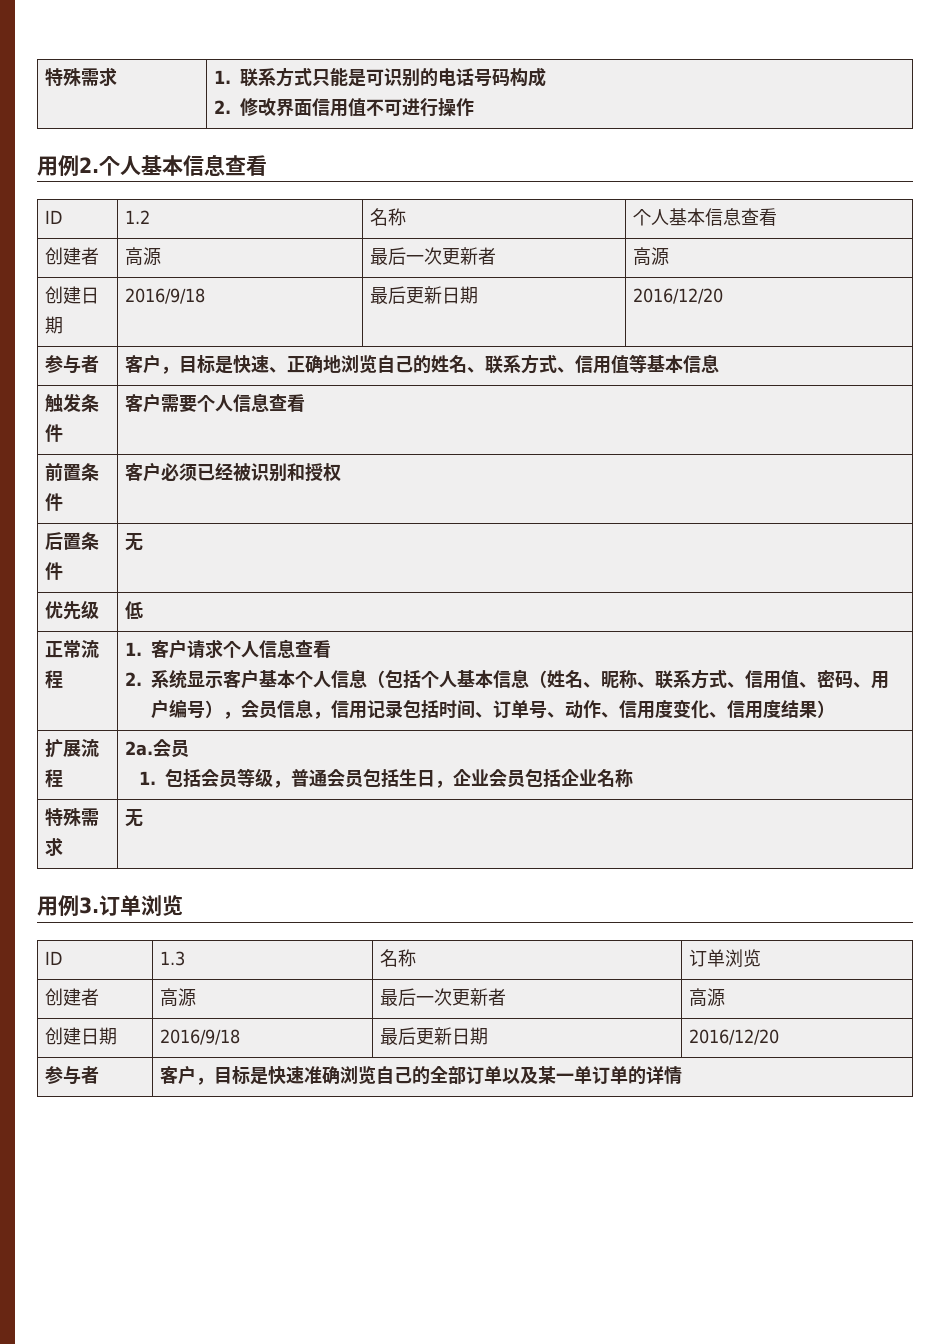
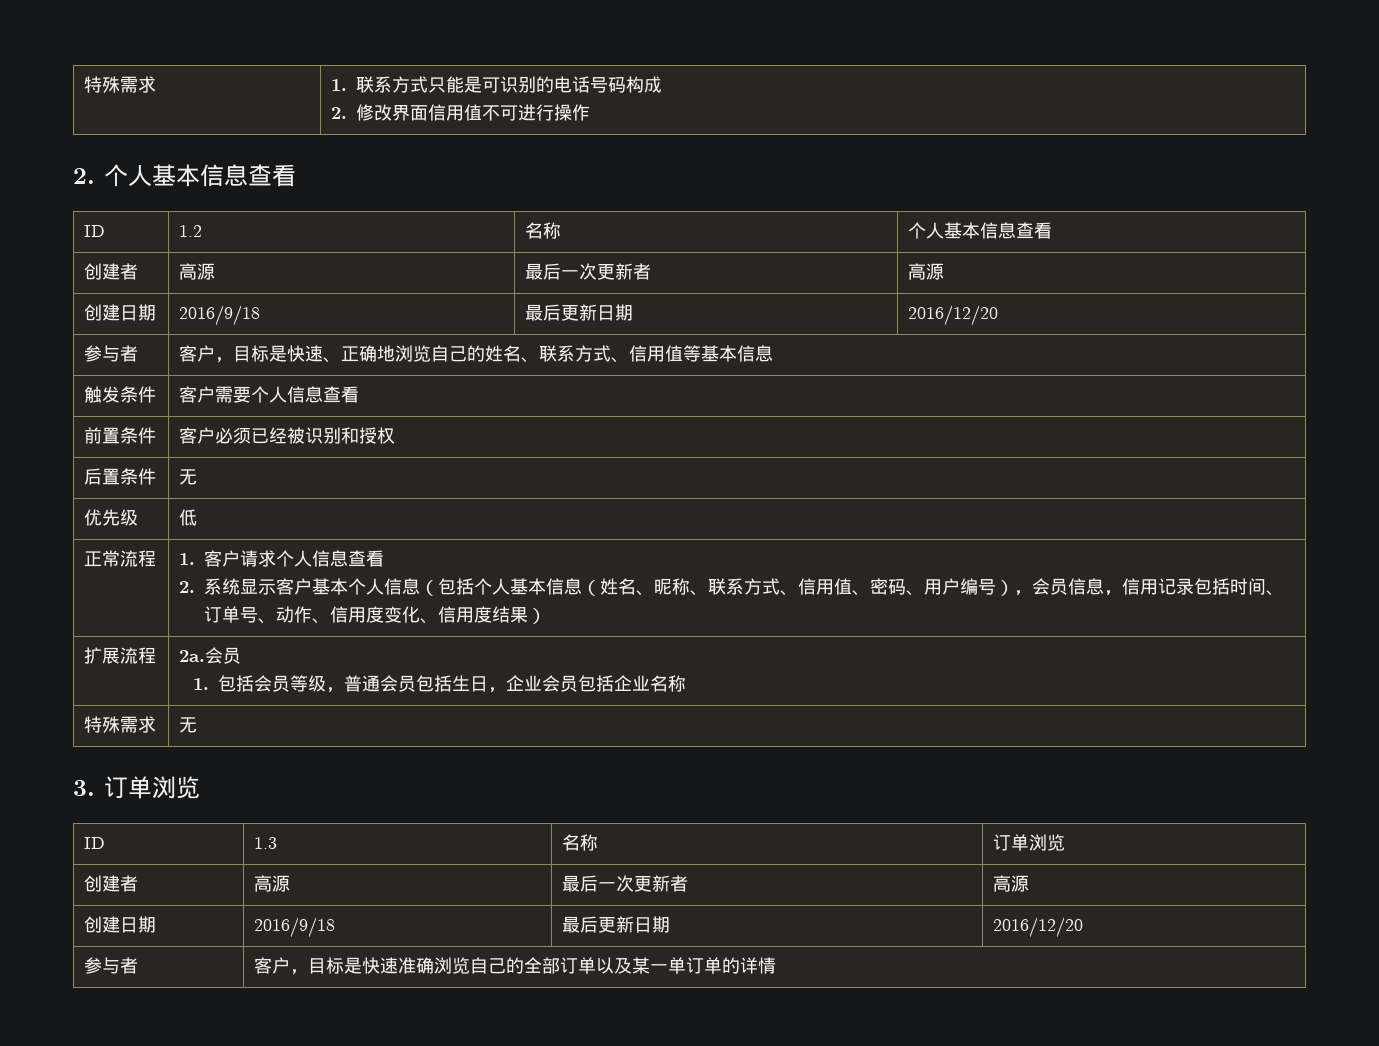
- 用例2.个人基本信息查看
+ 2.个人基本信息查看
- 用例3.订单浏览
+ 3.订单浏览

